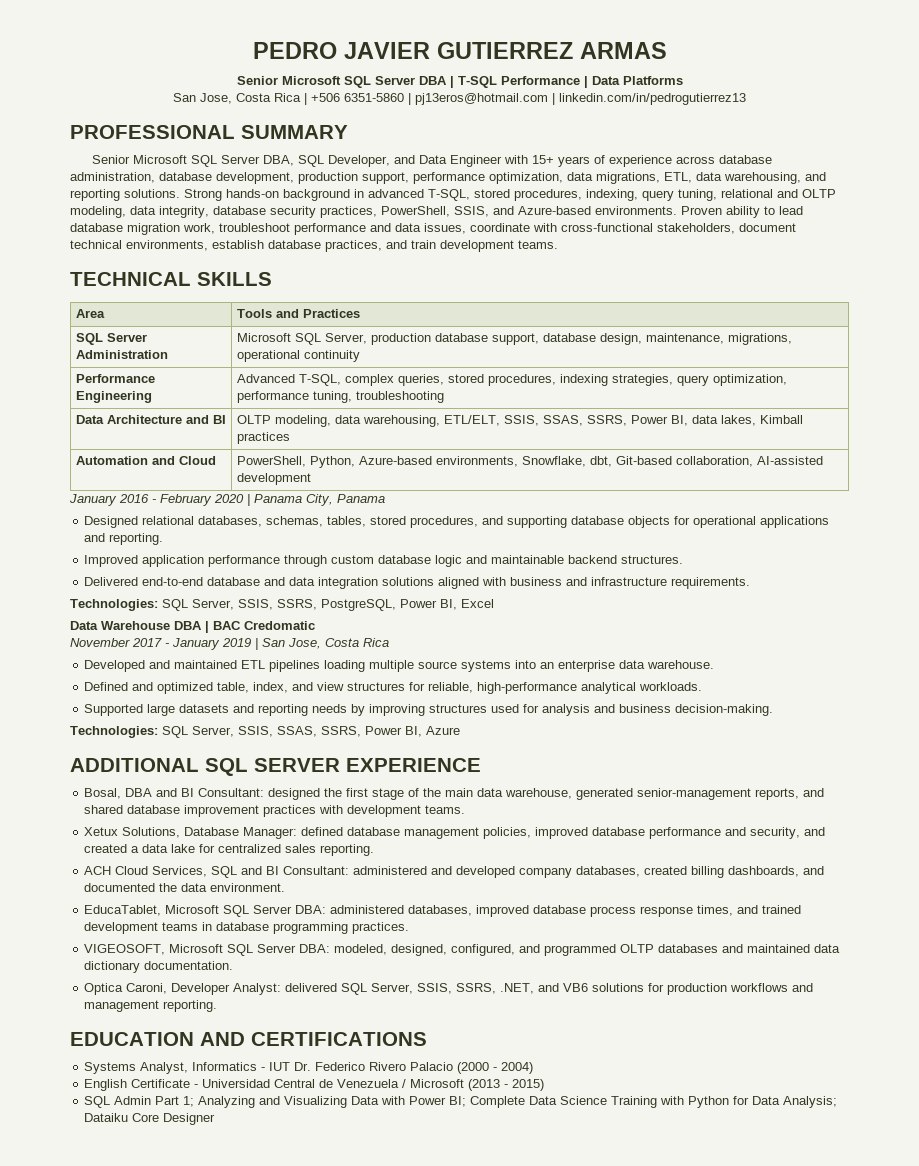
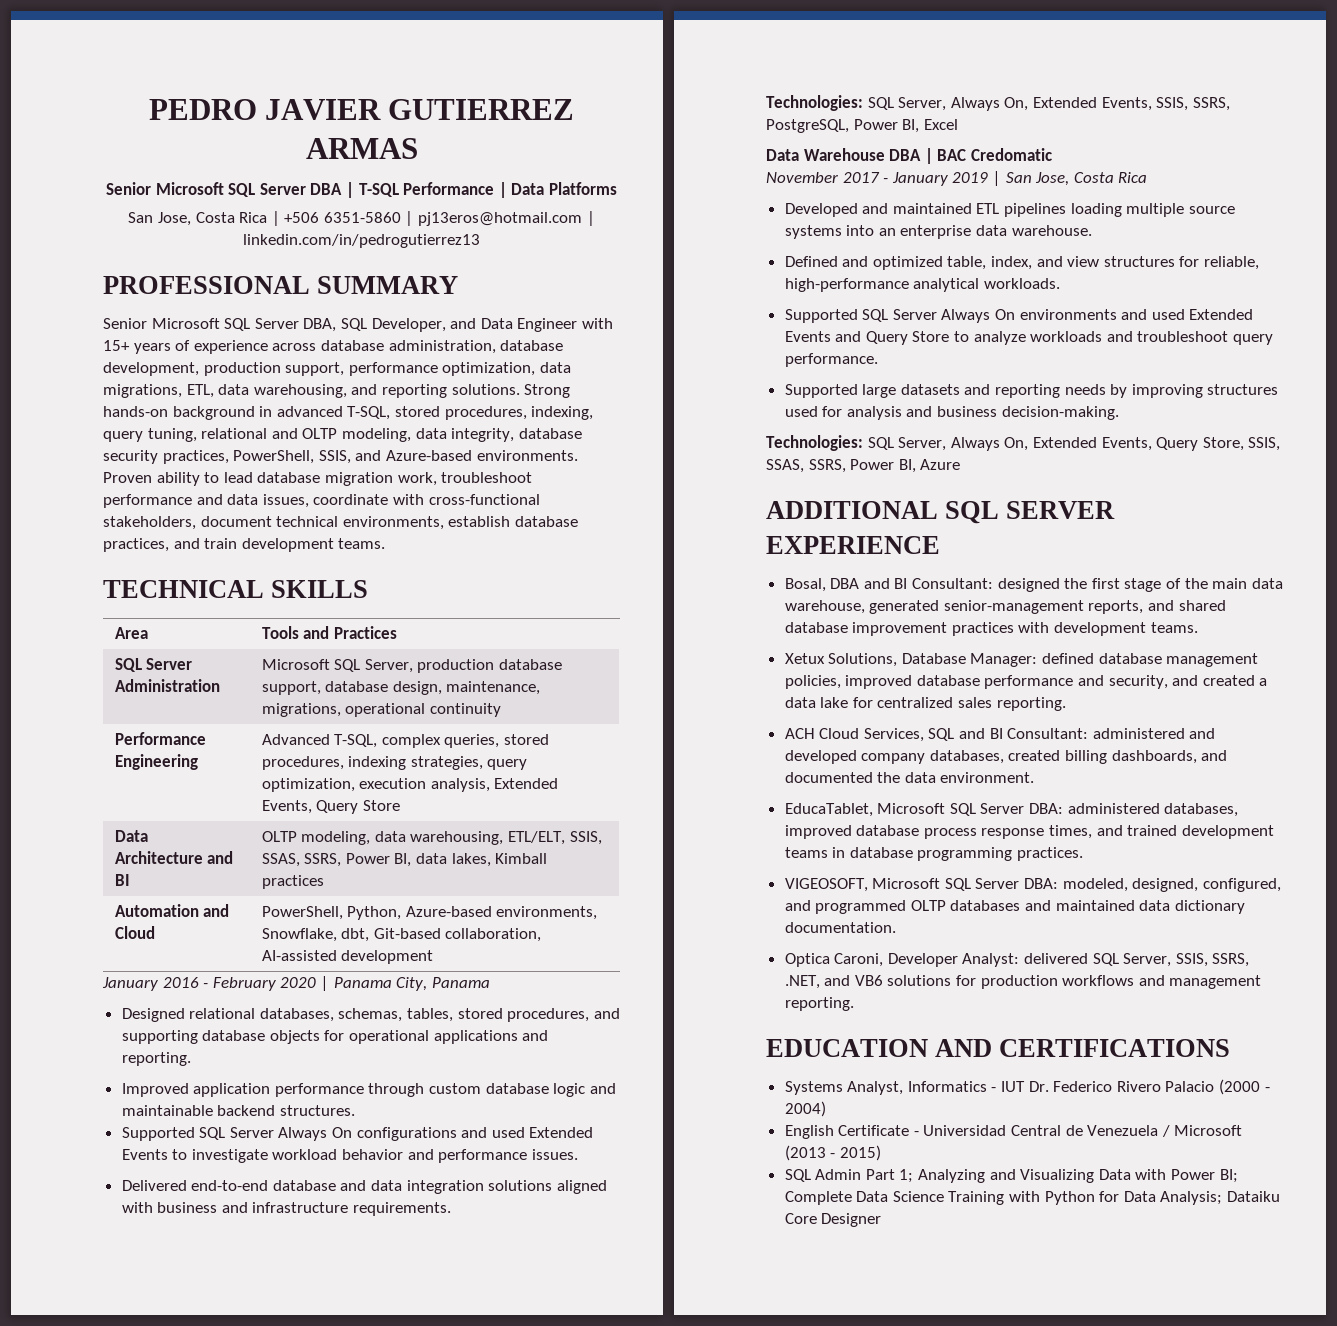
- Performance Engineering | Advanced T-SQL, complex queries, stored procedures, indexing strategies, query optimization, performance tuning, troubleshooting
+ Performance Engineering | Advanced T-SQL, complex queries, stored procedures, indexing strategies, query optimization, execution analysis, Extended Events, Query Store
+ Supported SQL Server Always On configurations and used Extended Events to investigate workload behavior and performance issues.
- Technologies: SQL Server, SSIS, SSRS, PostgreSQL, Power BI, Excel
+ Technologies: SQL Server, Always On, Extended Events, SSIS, SSRS, PostgreSQL, Power BI, Excel
+ Supported SQL Server Always On environments and used Extended Events and Query Store to analyze workloads and troubleshoot query performance.
- Technologies: SQL Server, SSIS, SSAS, SSRS, Power BI, Azure
+ Technologies: SQL Server, Always On, Extended Events, Query Store, SSIS, SSAS, SSRS, Power BI, Azure

